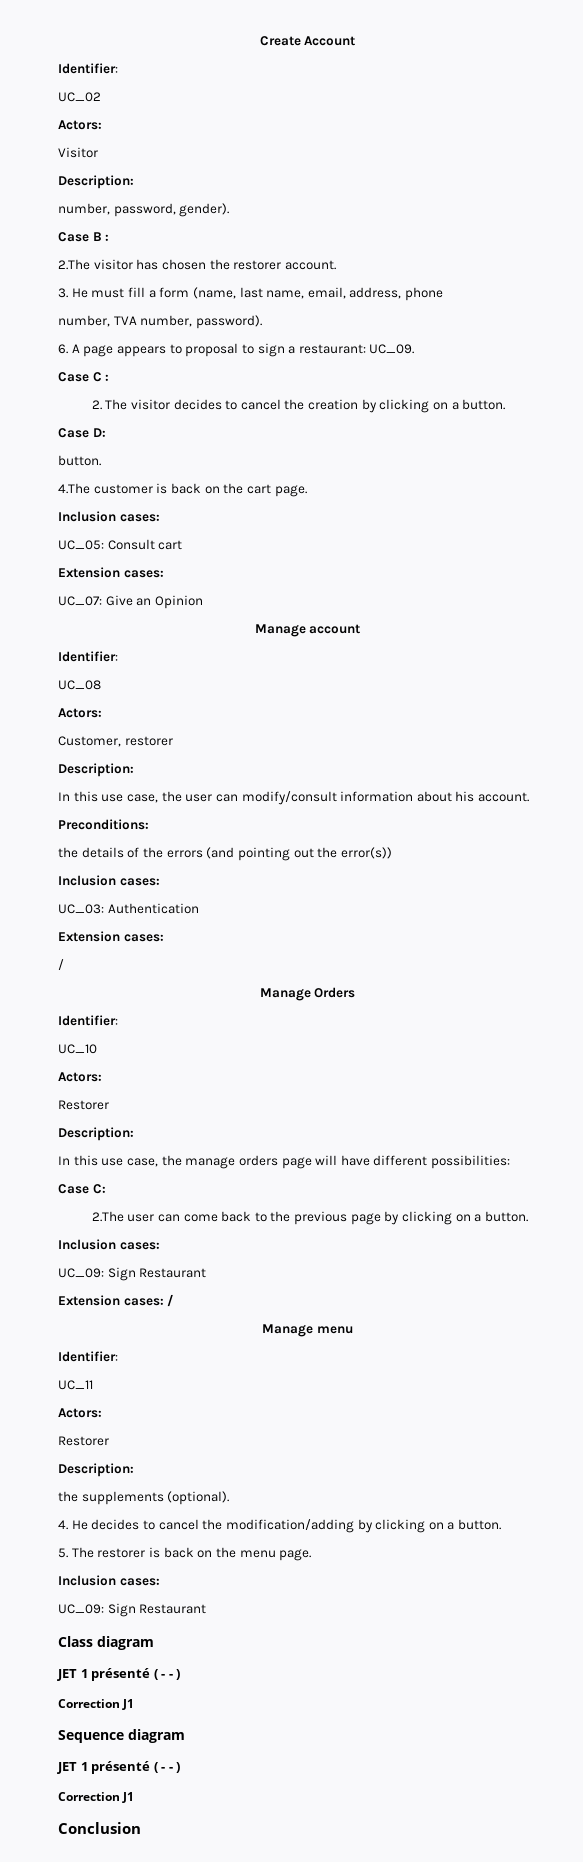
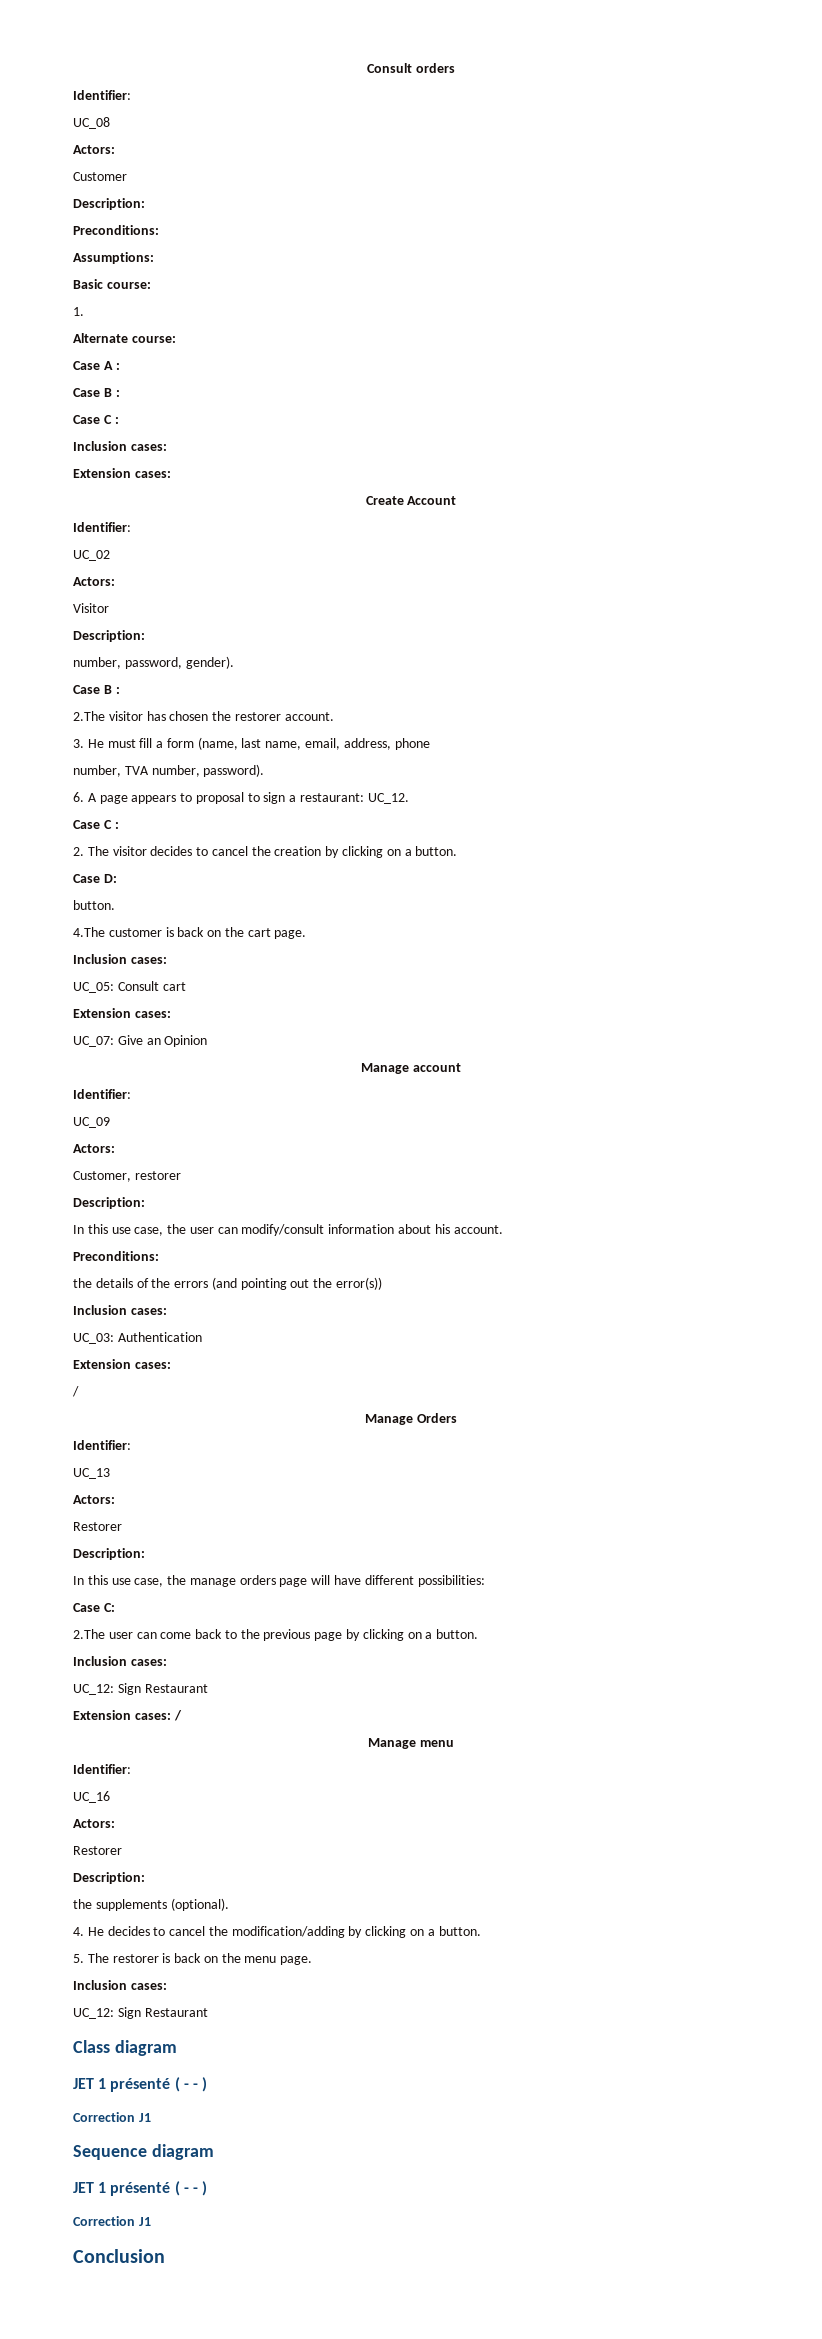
+ Consult orders
+ Identifier:
+ UC_08
+ Actors:
+ Customer
+ Description:
+ Preconditions:
+ Assumptions:
+ Basic course:
+ 1.
+ Alternate course:
+ Case A :
+ Case B :
+ Case C :
+ Inclusion cases:
+ Extension cases:
- 6. A page appears to proposal to sign a restaurant: UC_09.
+ 6. A page appears to proposal to sign a restaurant: UC_12.
- UC_08
+ UC_09
- UC_10
+ UC_13
  2.The user can come back to the previous page by clicking on a button.
  Inclusion cases:
- UC_09: Sign Restaurant
+ UC_12: Sign Restaurant
- UC_11
+ UC_16
  5. The restorer is back on the menu page.
  Inclusion cases:
- UC_09: Sign Restaurant
+ UC_12: Sign Restaurant

